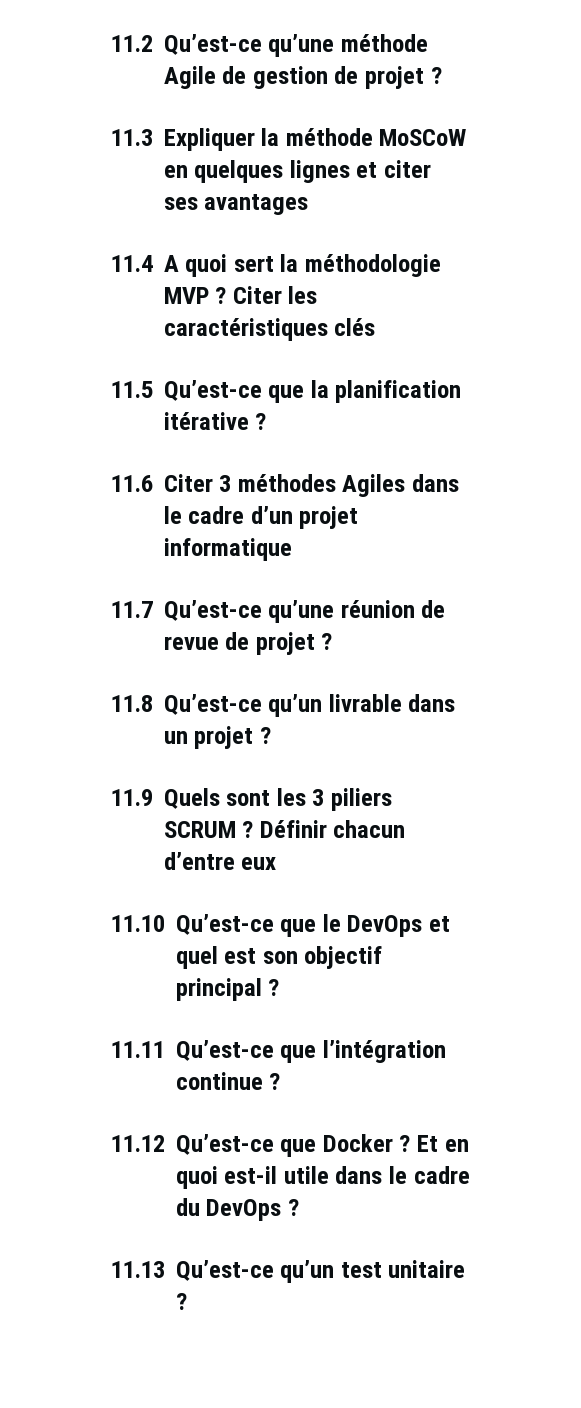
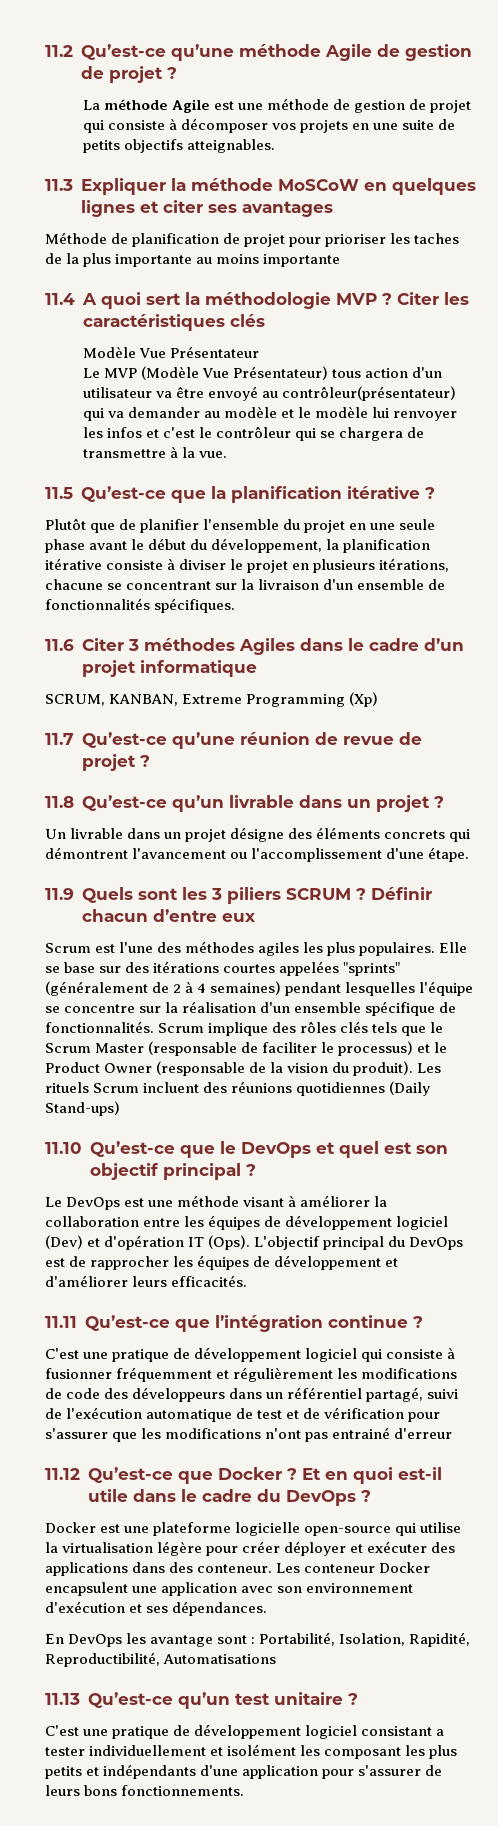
+ La méthode Agile est une méthode de gestion de projet qui consiste à décomposer vos projets en une suite de petits objectifs atteignables.
+ Méthode de planification de projet pour prioriser les taches de la plus importante au moins importante
+ Modèle Vue Présentateur
+ Le MVP (Modèle Vue Présentateur) tous action d'un utilisateur va être envoyé au contrôleur(présentateur) qui va demander au modèle et le modèle lui renvoyer les infos et c'est le contrôleur qui se chargera de transmettre à la vue.
+ Plutôt que de planifier l'ensemble du projet en une seule phase avant le début du développement, la planification itérative consiste à diviser le projet en plusieurs itérations, chacune se concentrant sur la livraison d'un ensemble de fonctionnalités spécifiques.
+ SCRUM, KANBAN, Extreme Programming (Xp)
+ Un livrable dans un projet désigne des éléments concrets qui démontrent l'avancement ou l'accomplissement d'une étape.
+ Scrum est l'une des méthodes agiles les plus populaires. Elle se base sur des itérations courtes appelées "sprints" (généralement de 2 à 4 semaines) pendant lesquelles l'équipe se concentre sur la réalisation d'un ensemble spécifique de fonctionnalités. Scrum implique des rôles clés tels que le Scrum Master (responsable de faciliter le processus) et le Product Owner (responsable de la vision du produit). Les rituels Scrum incluent des réunions quotidiennes (Daily Stand-ups)
+ Le DevOps est une méthode visant à améliorer la collaboration entre les équipes de développement logiciel (Dev) et d'opération IT (Ops). L'objectif principal du DevOps est de rapprocher les équipes de développement et d'améliorer leurs efficacités.
+ C'est une pratique de développement logiciel qui consiste à fusionner fréquemment et régulièrement les modifications de code des développeurs dans un référentiel partagé, suivi de l'exécution automatique de test et de vérification pour s'assurer que les modifications n'ont pas entrainé d'erreur
+ Docker est une plateforme logicielle open-source qui utilise la virtualisation légère pour créer déployer et exécuter des applications dans des conteneur. Les conteneur Docker encapsulent une application avec son environnement d'exécution et ses dépendances.
+ En DevOps les avantage sont : Portabilité, Isolation, Rapidité, Reproductibilité, Automatisations
+ C'est une pratique de développement logiciel consistant a tester individuellement et isolément les composant les plus petits et indépendants d'une application pour s'assurer de leurs bons fonctionnements.

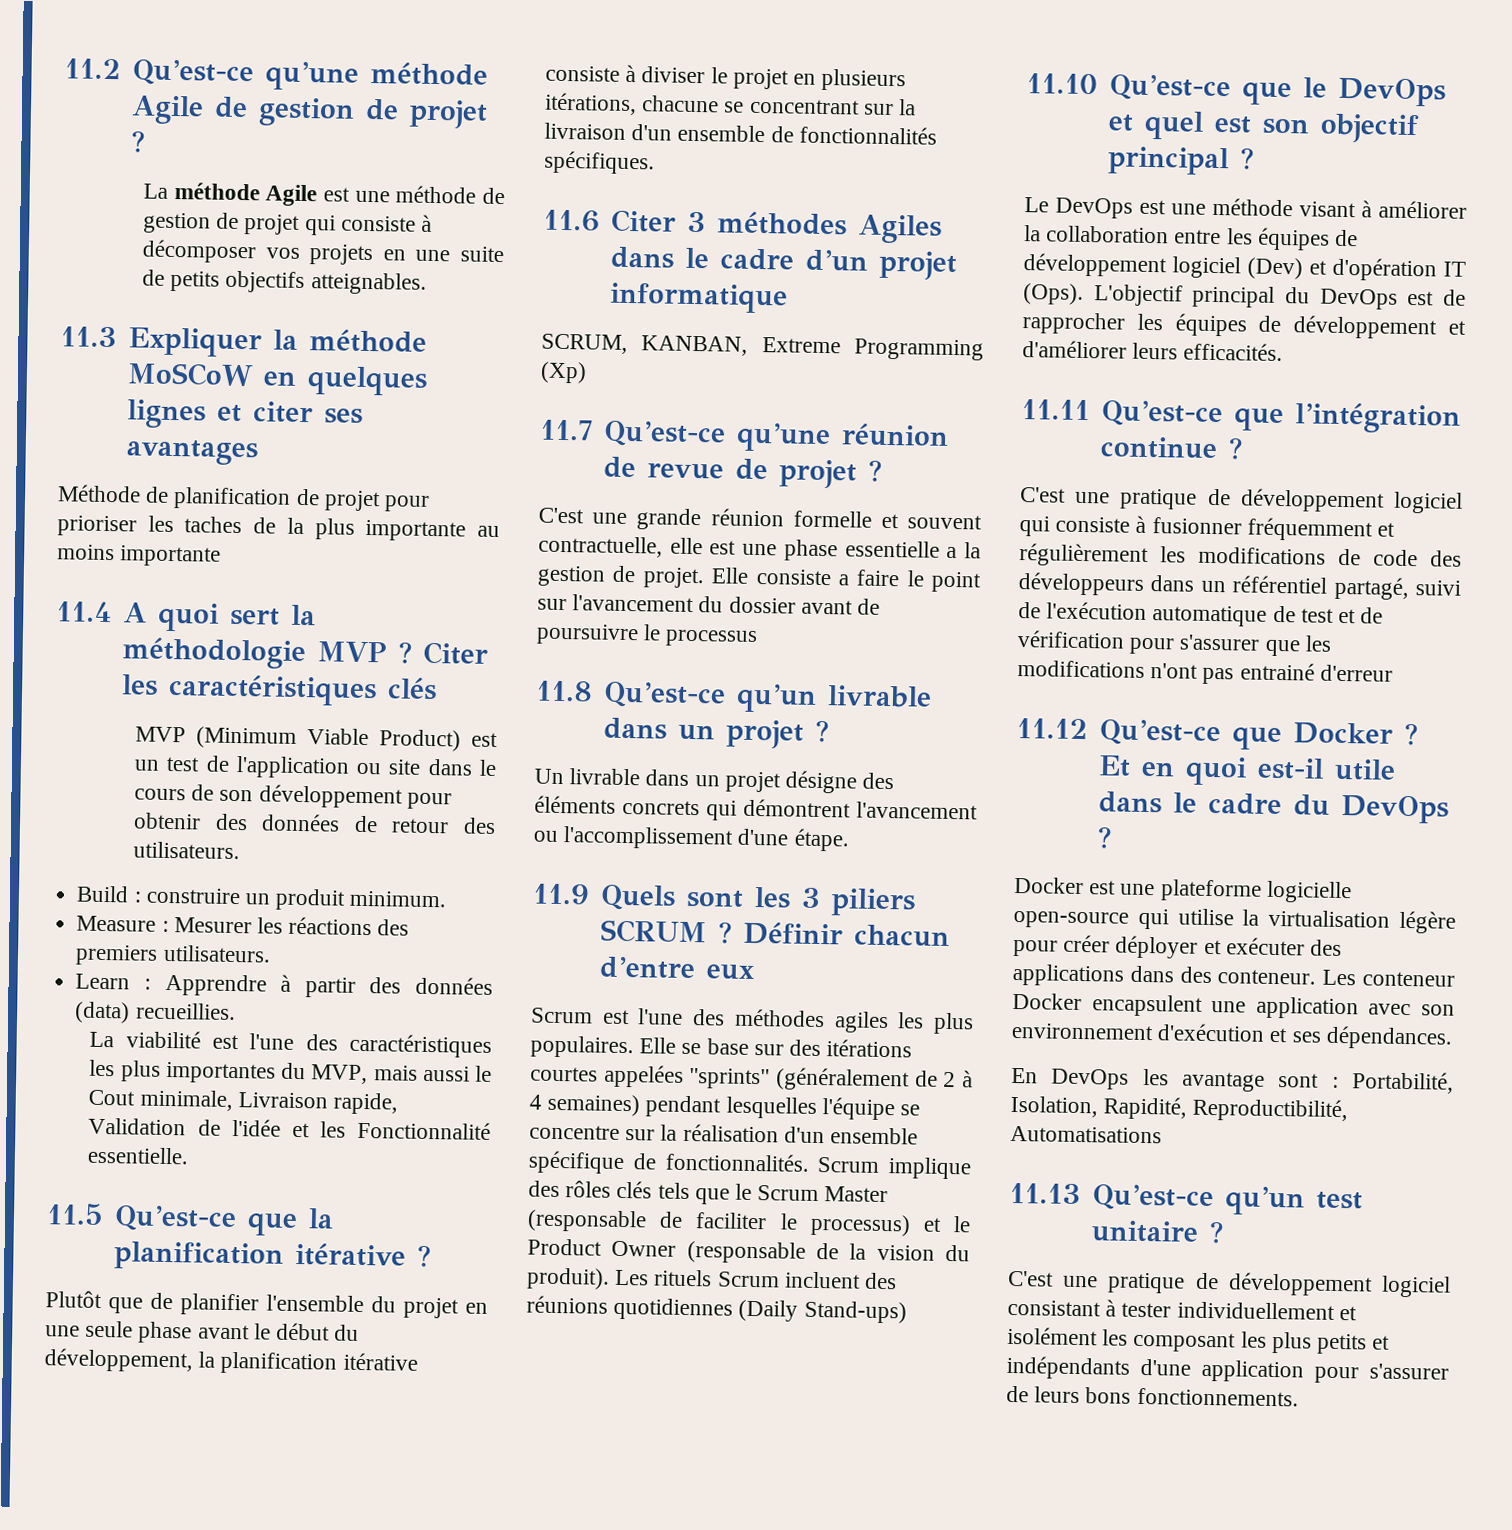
- Modèle Vue Présentateur
- Le MVP (Modèle Vue Présentateur) tous action d'un utilisateur va être envoyé au contrôleur(présentateur) qui va demander au modèle et le modèle lui renvoyer les infos et c'est le contrôleur qui se chargera de transmettre à la vue.
+ MVP (Minimum Viable Product) est un test de l'application ou site dans le cours de son développement pour obtenir des données de retour des utilisateurs.
+ Build : construire un produit minimum.
+ Measure : Mesurer les réactions des premiers utilisateurs.
+ Learn : Apprendre à partir des données (data) recueillies.
+ La viabilité est l'une des caractéristiques les plus importantes du MVP, mais aussi le Cout minimale, Livraison rapide, Validation de l'idée et les Fonctionnalité essentielle.
+ C'est une grande réunion formelle et souvent contractuelle, elle est une phase essentielle a la gestion de projet. Elle consiste a faire le point sur l'avancement du dossier avant de poursuivre le processus
- C'est une pratique de développement logiciel consistant a tester individuellement et isolément les composant les plus petits et indépendants d'une application pour s'assurer de leurs bons fonctionnements.
+ C'est une pratique de développement logiciel consistant à tester individuellement et isolément les composant les plus petits et indépendants d'une application pour s'assurer de leurs bons fonctionnements.

